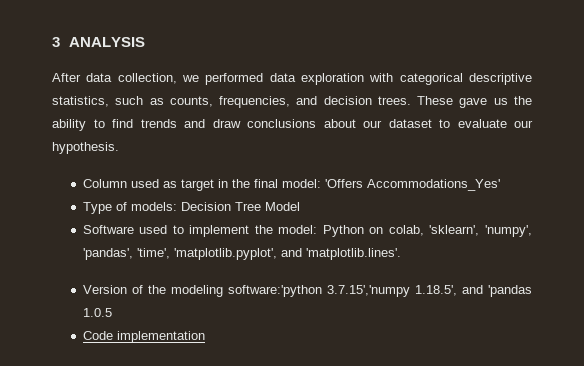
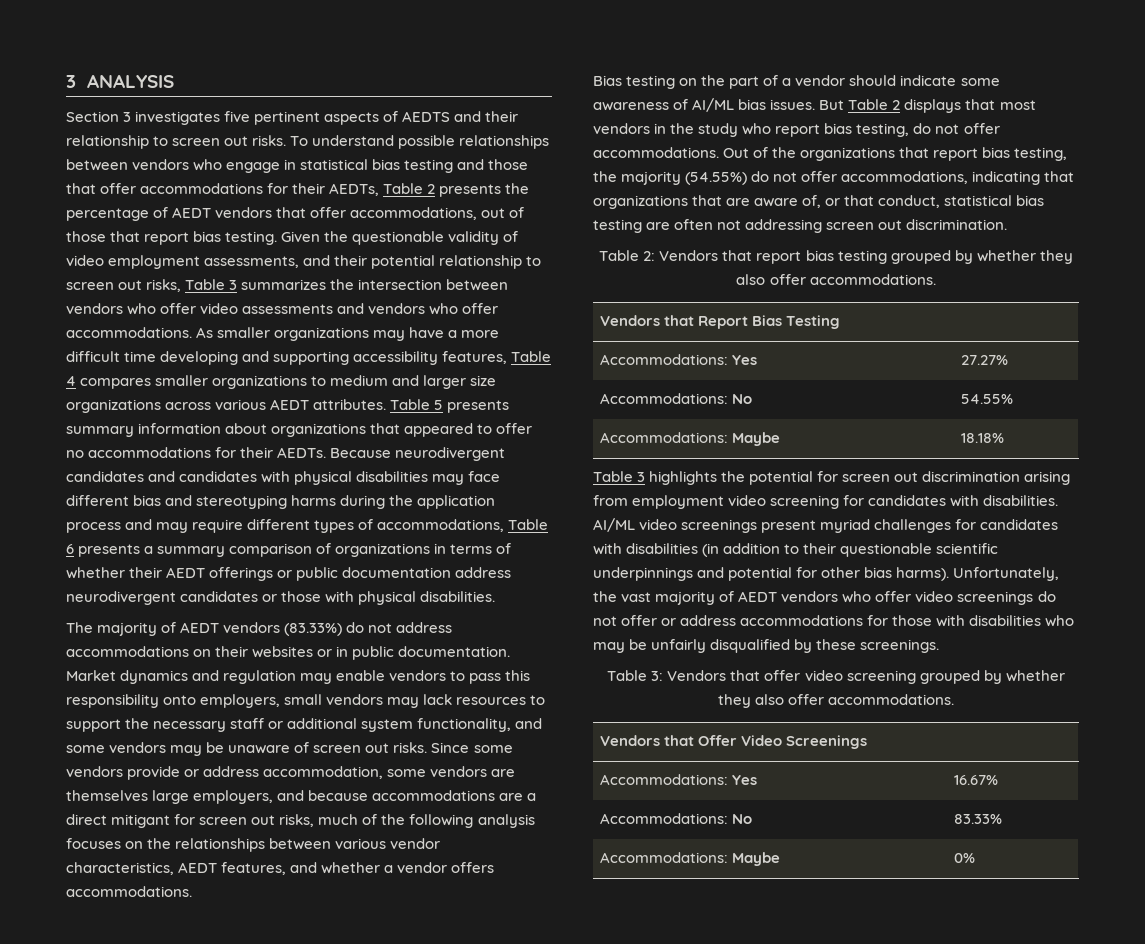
- After data collection, we performed data exploration with categorical descriptive statistics, such as counts, frequencies, and decision trees. These gave us the ability to find trends and draw conclusions about our dataset to evaluate our hypothesis.
- Column used as target in the final model: 'Offers Accommodations_Yes'
- Type of models: Decision Tree Model
- Software used to implement the model: Python on colab, 'sklearn', 'numpy', 'pandas', 'time', 'matplotlib.pyplot', and 'matplotlib.lines'.
- Version of the modeling software:'python 3.7.15','numpy 1.18.5', and 'pandas 1.0.5
- Code implementation
+ Section 3 investigates five pertinent aspects of AEDTS and their relationship to screen out risks. To understand possible relationships between vendors who engage in statistical bias testing and those that offer accommodations for their AEDTs, Table 2 presents the percentage of AEDT vendors that offer accommodations, out of those that report bias testing. Given the questionable validity of video employment assessments, and their potential relationship to screen out risks, Table 3 summarizes the intersection between vendors who offer video assessments and vendors who offer accommodations. As smaller organizations may have a more difficult time developing and supporting accessibility features, Table 4 compares smaller organizations to medium and larger size organizations across various AEDT attributes. Table 5 presents summary information about organizations that appeared to offer no accommodations for their AEDTs. Because neurodivergent candidates and candidates with physical disabilities may face different bias and stereotyping harms during the application process and may require different types of accommodations, Table 6 presents a summary comparison of organizations in terms of whether their AEDT offerings or public documentation address neurodivergent candidates or those with physical disabilities.
+ The majority of AEDT vendors (83.33%) do not address accommodations on their websites or in public documentation. Market dynamics and regulation may enable vendors to pass this responsibility onto employers, small vendors may lack resources to support the necessary staff or additional system functionality, and some vendors may be unaware of screen out risks. Since some vendors provide or address accommodation, some vendors are themselves large employers, and because accommodations are a direct mitigant for screen out risks, much of the following analysis focuses on the relationships between various vendor characteristics, AEDT features, and whether a vendor offers accommodations.
+ Bias testing on the part of a vendor should indicate some awareness of AI/ML bias issues. But Table 2 displays that most vendors in the study who report bias testing, do not offer accommodations. Out of the organizations that report bias testing, the majority (54.55%) do not offer accommodations, indicating that organizations that are aware of, or that conduct, statistical bias testing are often not addressing screen out discrimination.
+ Table 2: Vendors that report bias testing grouped by whether they also offer accommodations.
+ Vendors that Report Bias Testing
+ Accommodations: Yes | 27.27%
+ Accommodations: No | 54.55%
+ Accommodations: Maybe | 18.18%
+ Table 3 highlights the potential for screen out discrimination arising from employment video screening for candidates with disabilities. AI/ML video screenings present myriad challenges for candidates with disabilities (in addition to their questionable scientific underpinnings and potential for other bias harms). Unfortunately, the vast majority of AEDT vendors who offer video screenings do not offer or address accommodations for those with disabilities who may be unfairly disqualified by these screenings.
+ Table 3: Vendors that offer video screening grouped by whether they also offer accommodations.
+ Vendors that Offer Video Screenings
+ Accommodations: Yes | 16.67%
+ Accommodations: No | 83.33%
+ Accommodations: Maybe | 0%

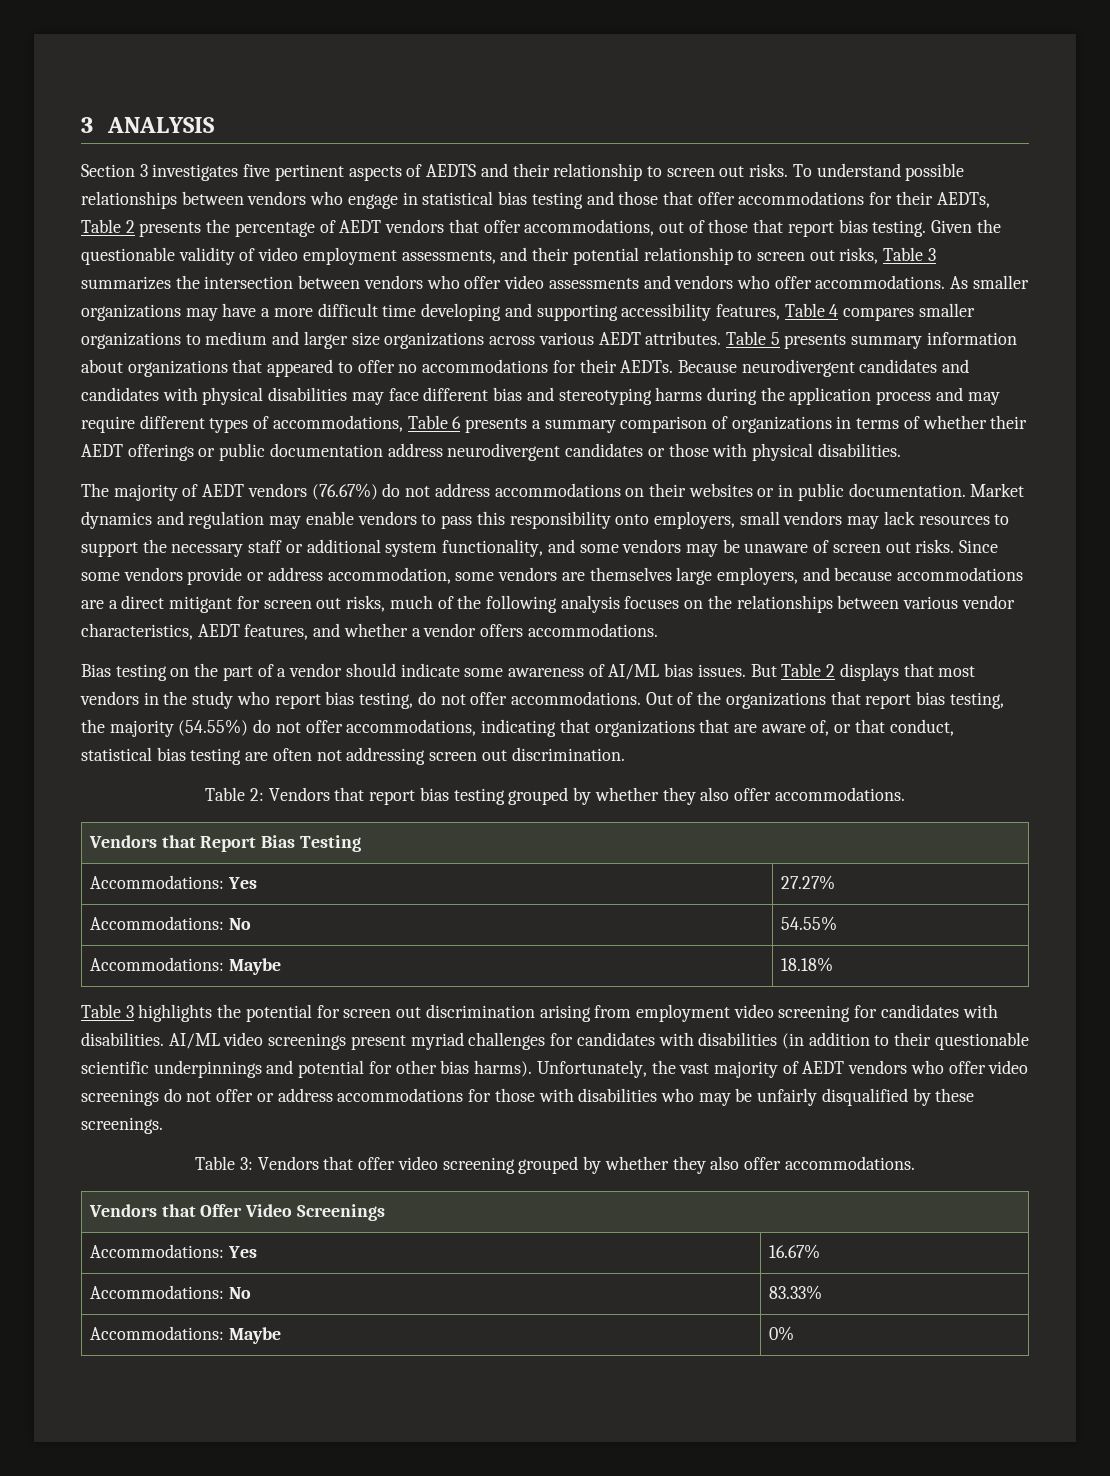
- The majority of AEDT vendors (83.33%) do not address accommodations on their websites or in public documentation.
+ The majority of AEDT vendors (76.67%) do not address accommodations on their websites or in public documentation.

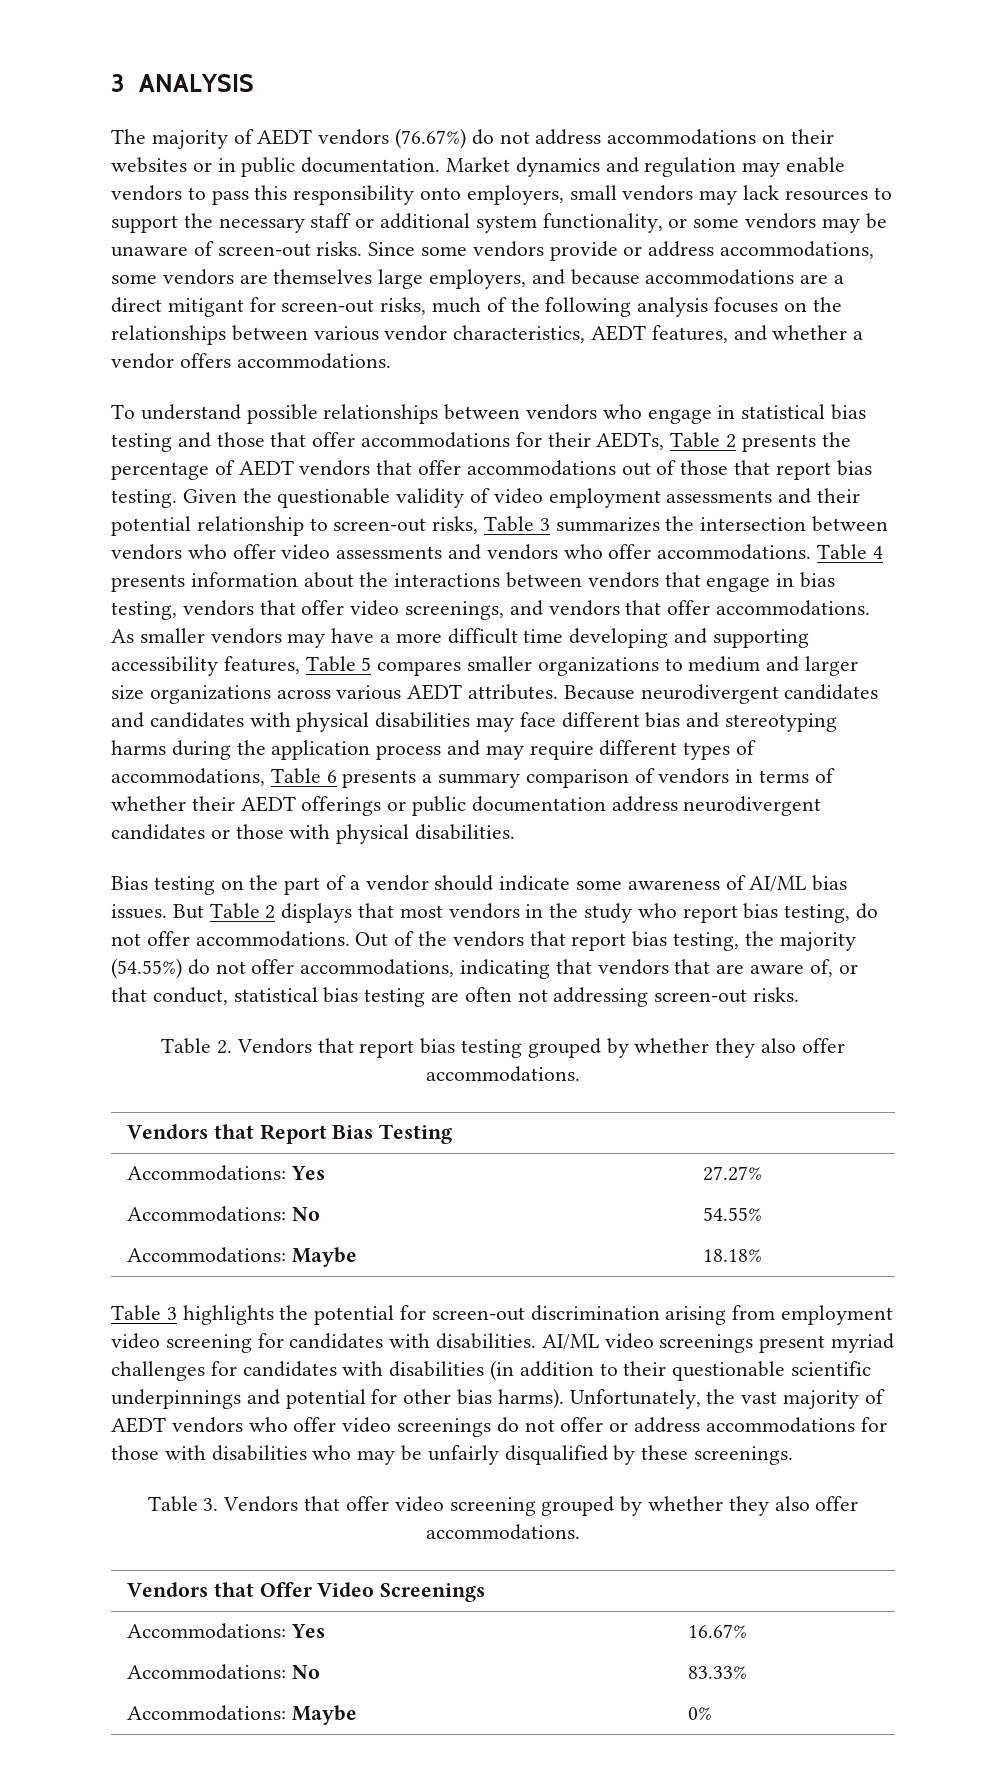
- Section 3 investigates five pertinent aspects of AEDTS and their relationship to screen out risks. To understand possible relationships between vendors who engage in statistical bias testing and those that offer accommodations for their AEDTs, Table 2 presents the percentage of AEDT vendors that offer accommodations, out of those that report bias testing. Given the questionable validity of video employment assessments, and their potential relationship to screen out risks, Table 3 summarizes the intersection between vendors who offer video assessments and vendors who offer accommodations. As smaller organizations may have a more difficult time developing and supporting accessibility features, Table 4 compares smaller organizations to medium and larger size organizations across various AEDT attributes. Table 5 presents summary information about organizations that appeared to offer no accommodations for their AEDTs. Because neurodivergent candidates and candidates with physical disabilities may face different bias and stereotyping harms during the application process and may require different types of accommodations, Table 6 presents a summary comparison of organizations in terms of whether their AEDT offerings or public documentation address neurodivergent candidates or those with physical disabilities.
- Market dynamics and regulation may enable vendors to pass this responsibility onto employers, small vendors may lack resources to support the necessary staff or additional system functionality, and some vendors may be unaware of screen out risks.
+ Market dynamics and regulation may enable vendors to pass this responsibility onto employers, small vendors may lack resources to support the necessary staff or additional system functionality, or some vendors may be unaware of screen-out risks.
- Since some vendors provide or address accommodation, some vendors are themselves large employers, and because accommodations are a direct mitigant for screen out risks, much of the following analysis focuses on the relationships between various vendor characteristics, AEDT features, and whether a vendor offers accommodations.
+ Since some vendors provide or address accommodations, some vendors are themselves large employers, and because accommodations are a direct mitigant for screen-out risks, much of the following analysis focuses on the relationships between various vendor characteristics, AEDT features, and whether a vendor offers accommodations.
+ To understand possible relationships between vendors who engage in statistical bias testing and those that offer accommodations for their AEDTs, Table 2 presents the percentage of AEDT vendors that offer accommodations out of those that report bias testing. Given the questionable validity of video employment assessments and their potential relationship to screen-out risks, Table 3 summarizes the intersection between vendors who offer video assessments and vendors who offer accommodations. Table 4 presents information about the interactions between vendors that engage in bias testing, vendors that offer video screenings, and vendors that offer accommodations. As smaller vendors may have a more difficult time developing and supporting accessibility features, Table 5 compares smaller organizations to medium and larger size organizations across various AEDT attributes. Because neurodivergent candidates and candidates with physical disabilities may face different bias and stereotyping harms during the application process and may require different types of accommodations, Table 6 presents a summary comparison of vendors in terms of whether their AEDT offerings or public documentation address neurodivergent candidates or those with physical disabilities.
- Out of the organizations that report bias testing, the majority (54.55%) do not offer accommodations, indicating that organizations that are aware of, or that conduct, statistical bias testing are often not addressing screen out discrimination.
- Table 2: Vendors that report bias testing grouped by whether they also offer accommodations.
+ Out of the vendors that report bias testing, the majority (54.55%) do not offer accommodations, indicating that vendors that are aware of, or that conduct, statistical bias testing are often not addressing screen-out risks.
+ Table 2. Vendors that report bias testing grouped by whether they also offer accommodations.
- Table 3 highlights the potential for screen out discrimination arising from employment video screening for candidates with disabilities.
+ Table 3 highlights the potential for screen-out discrimination arising from employment video screening for candidates with disabilities.
- Table 3: Vendors that offer video screening grouped by whether they also offer accommodations.
+ Table 3. Vendors that offer video screening grouped by whether they also offer accommodations.

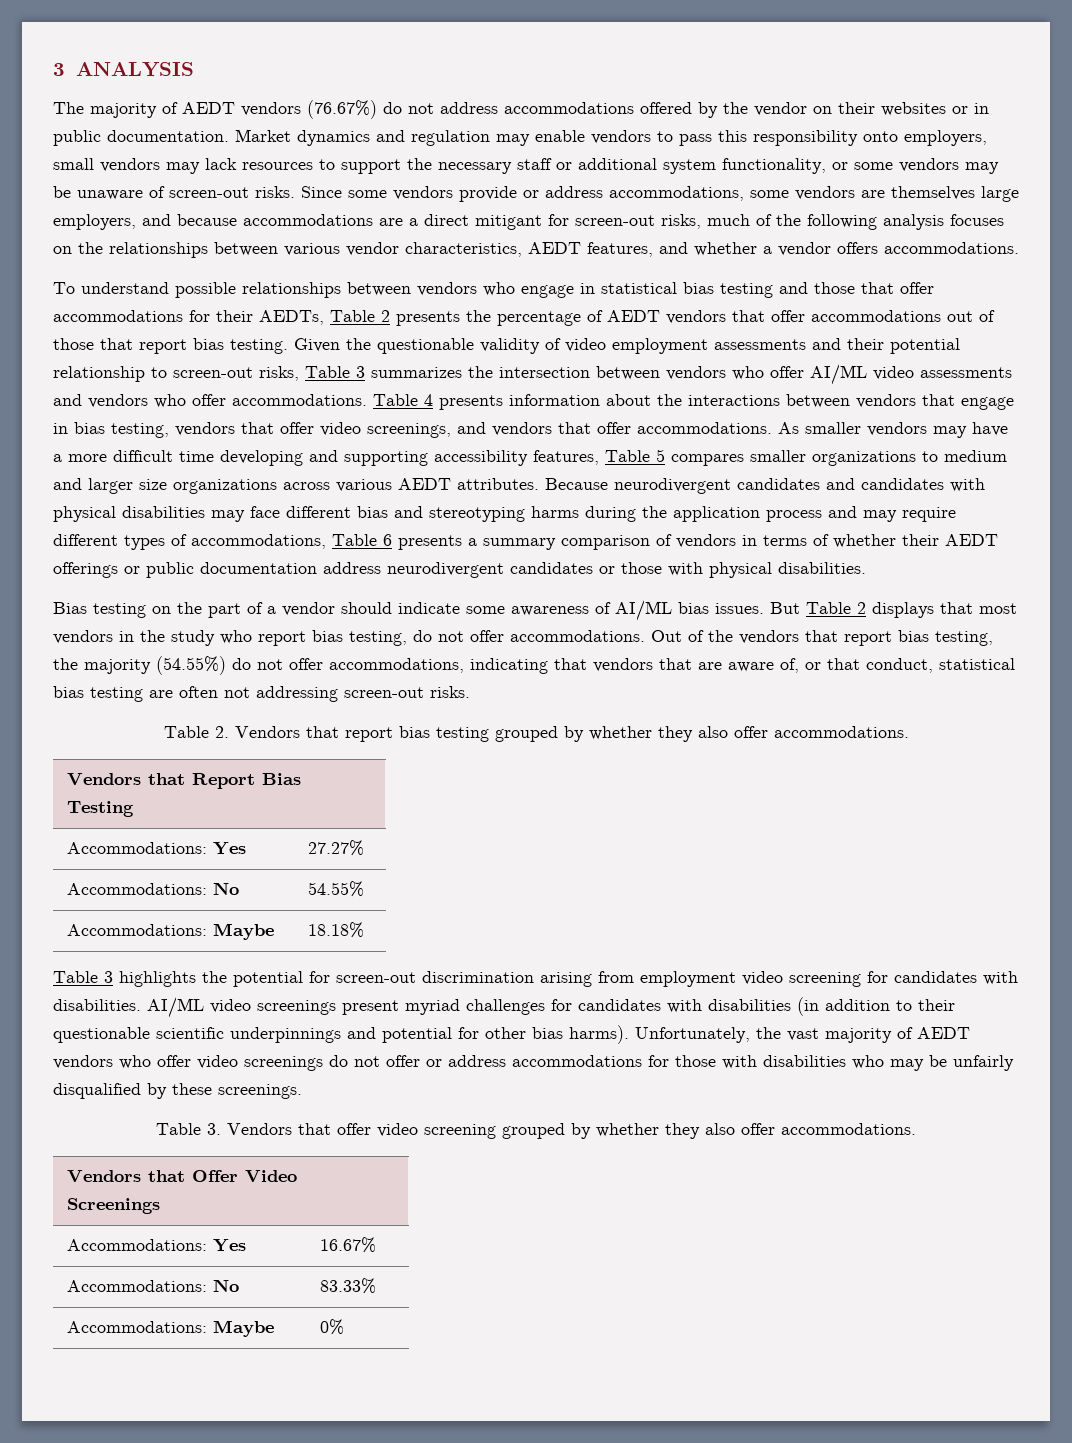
- The majority of AEDT vendors (76.67%) do not address accommodations on their websites or in public documentation.
+ The majority of AEDT vendors (76.67%) do not address accommodations offered by the vendor on their websites or in public documentation.
- Given the questionable validity of video employment assessments and their potential relationship to screen-out risks, Table 3 summarizes the intersection between vendors who offer video assessments and vendors who offer accommodations.
+ Given the questionable validity of video employment assessments and their potential relationship to screen-out risks, Table 3 summarizes the intersection between vendors who offer AI/ML video assessments and vendors who offer accommodations.

